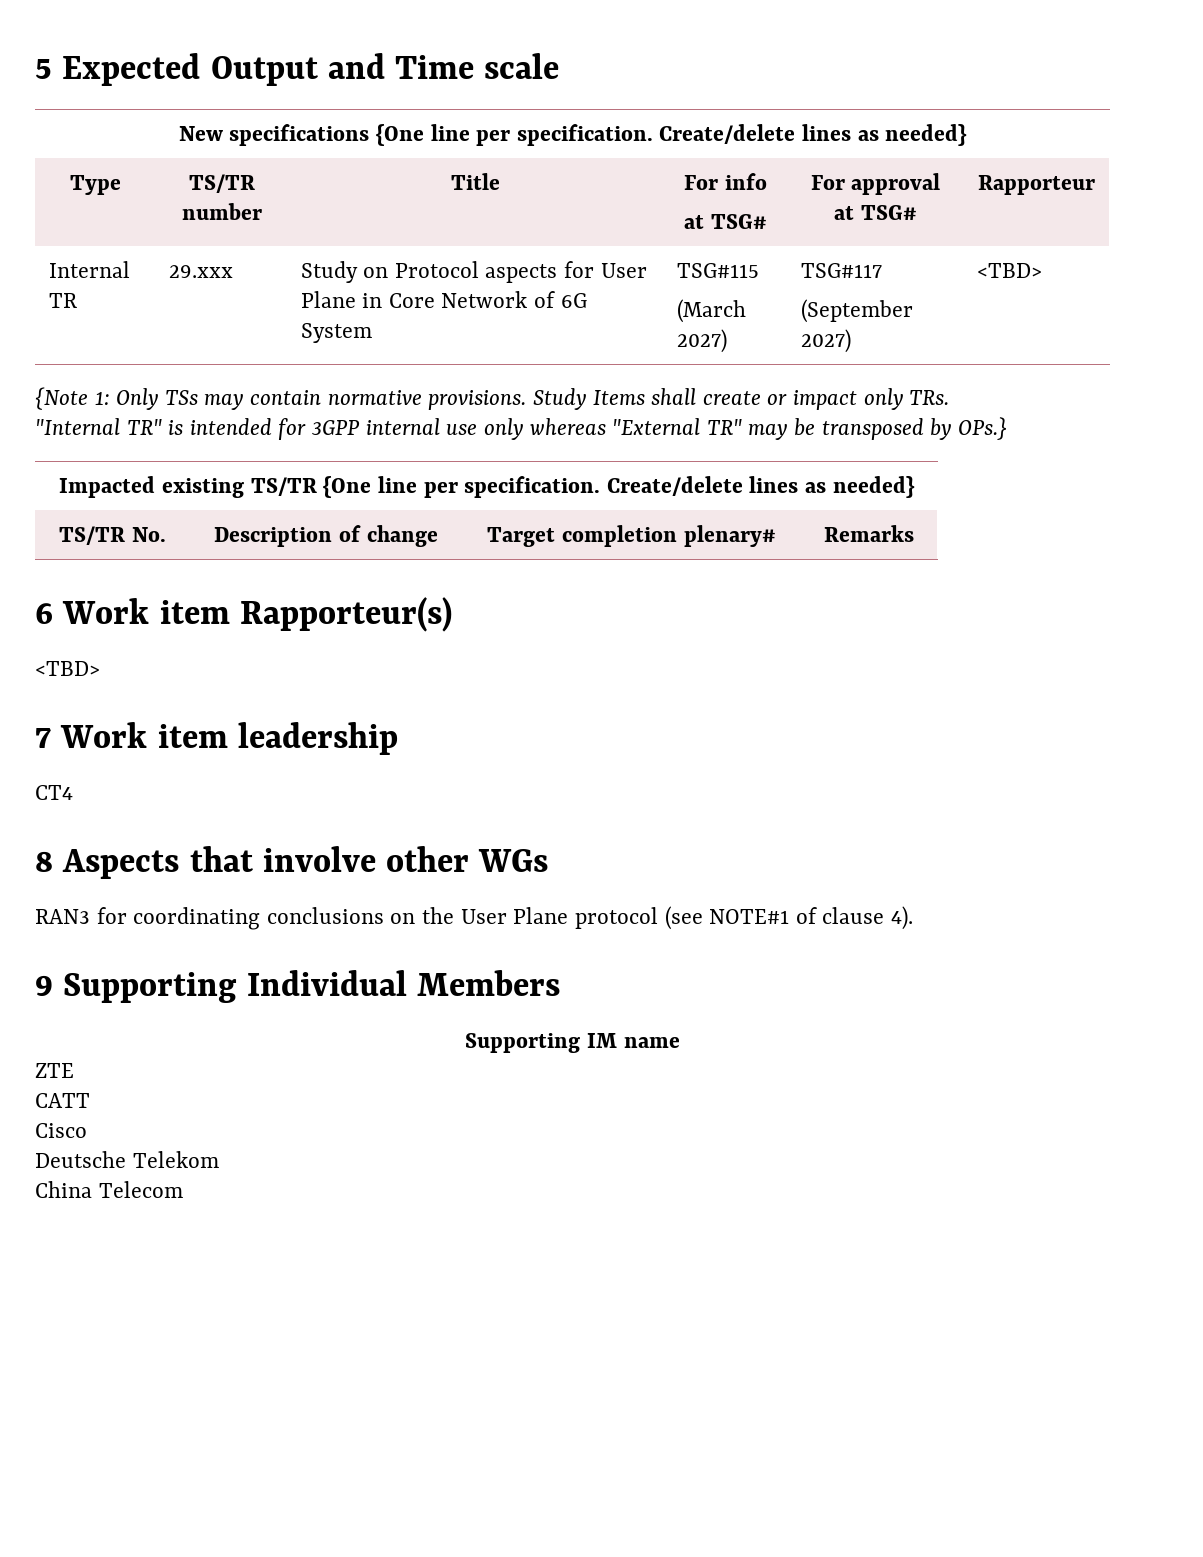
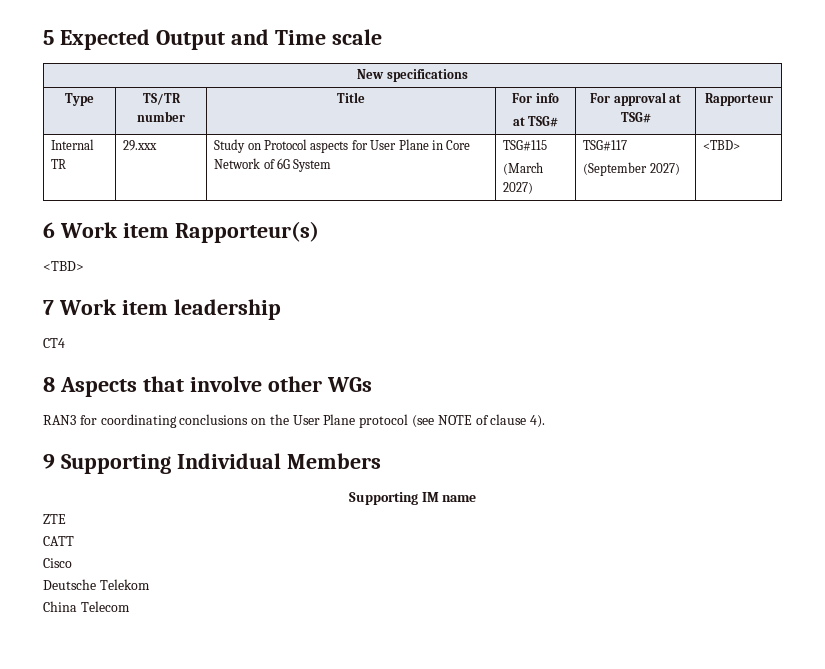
- New specifications {One line per specification. Create/delete lines as needed}
+ New specifications
- {Note 1: Only TSs may contain normative provisions. Study Items shall create or impact only TRs.
- "Internal TR" is intended for 3GPP internal use only whereas "External TR" may be transposed by OPs.}
- Impacted existing TS/TR {One line per specification. Create/delete lines as needed}
- TS/TR No. | Description of change | Target completion plenary# | Remarks
- RAN3 for coordinating conclusions on the User Plane protocol (see NOTE#1 of clause 4).
+ RAN3 for coordinating conclusions on the User Plane protocol (see NOTE of clause 4).

